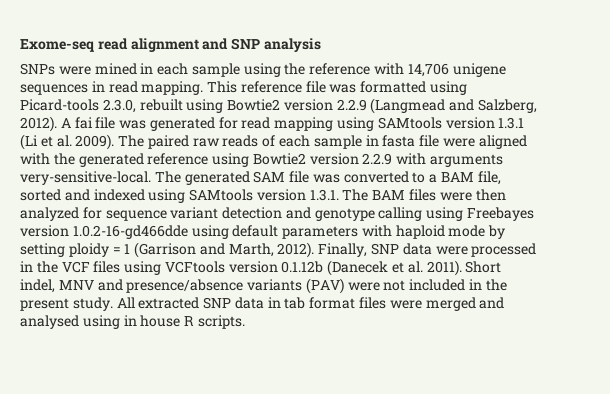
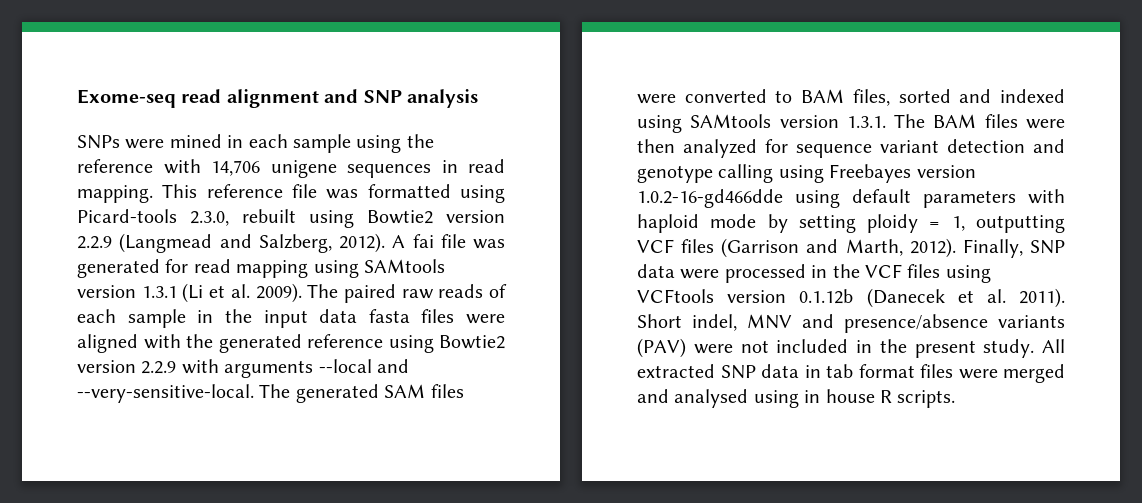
- The paired raw reads of each sample in fasta file were aligned with the generated reference using Bowtie2 version 2.2.9 with arguments very-sensitive-local. The generated SAM file was converted to a BAM file, sorted and indexed using SAMtools version 1.3.1. The BAM files were then analyzed for sequence variant detection and genotype calling using Freebayes version 1.0.2-16-gd466dde using default parameters with haploid mode by setting ploidy = 1 (Garrison and Marth, 2012).
+ The paired raw reads of each sample in the input data fasta files were aligned with the generated reference using Bowtie2 version 2.2.9 with arguments --local and --very-sensitive-local. The generated SAM files were converted to BAM files, sorted and indexed using SAMtools version 1.3.1. The BAM files were then analyzed for sequence variant detection and genotype calling using Freebayes version 1.0.2-16-gd466dde using default parameters with haploid mode by setting ploidy = 1, outputting VCF files (Garrison and Marth, 2012).

